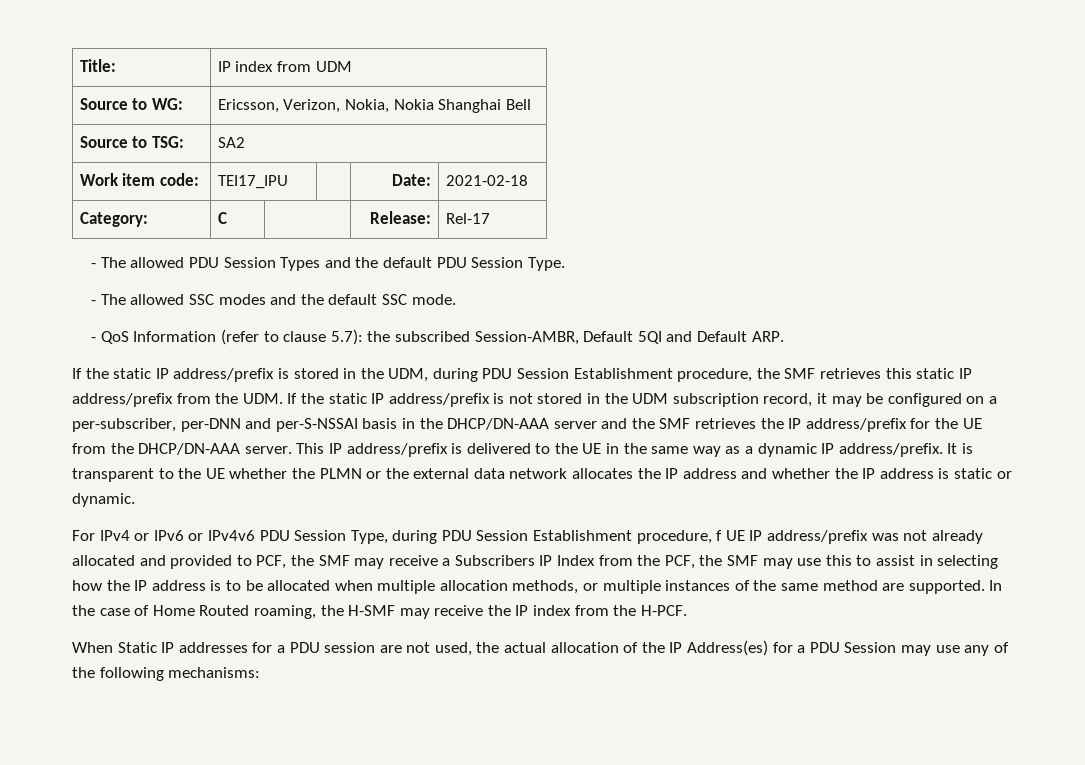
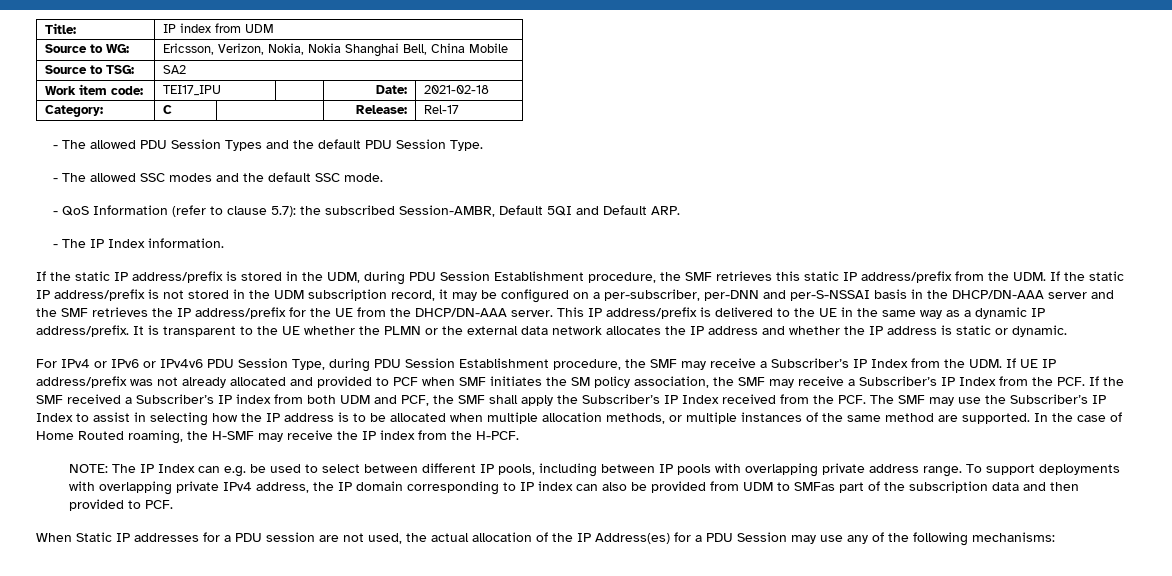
- Source to WG: | Ericsson, Verizon, Nokia, Nokia Shanghai Bell
+ Source to WG: | Ericsson, Verizon, Nokia, Nokia Shanghai Bell, China Mobile
+ - The IP Index information.
- For IPv4 or IPv6 or IPv4v6 PDU Session Type, during PDU Session Establishment procedure, f UE IP address/prefix was not already allocated and provided to PCF, the SMF may receive a Subscribers IP Index from the PCF, the SMF may use this to assist in selecting how the IP address is to be allocated when multiple allocation methods, or multiple instances of the same method are supported.
+ For IPv4 or IPv6 or IPv4v6 PDU Session Type, during PDU Session Establishment procedure, the SMF may receive a Subscriber’s IP Index from the UDM. If UE IP address/prefix was not already allocated and provided to PCF when SMF initiates the SM policy association, the SMF may receive a Subscriber’s IP Index from the PCF. If the SMF received a Subscriber’s IP index from both UDM and PCF, the SMF shall apply the Subscriber’s IP Index received from the PCF. The SMF may use the Subscriber’s IP Index to assist in selecting how the IP address is to be allocated when multiple allocation methods, or multiple instances of the same method are supported.
+ NOTE: The IP Index can e.g. be used to select between different IP pools, including between IP pools with overlapping private address range. To support deployments with overlapping private IPv4 address, the IP domain corresponding to IP index can also be provided from UDM to SMFas part of the subscription data and then provided to PCF.

